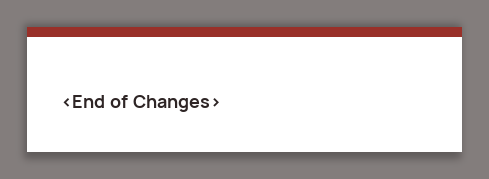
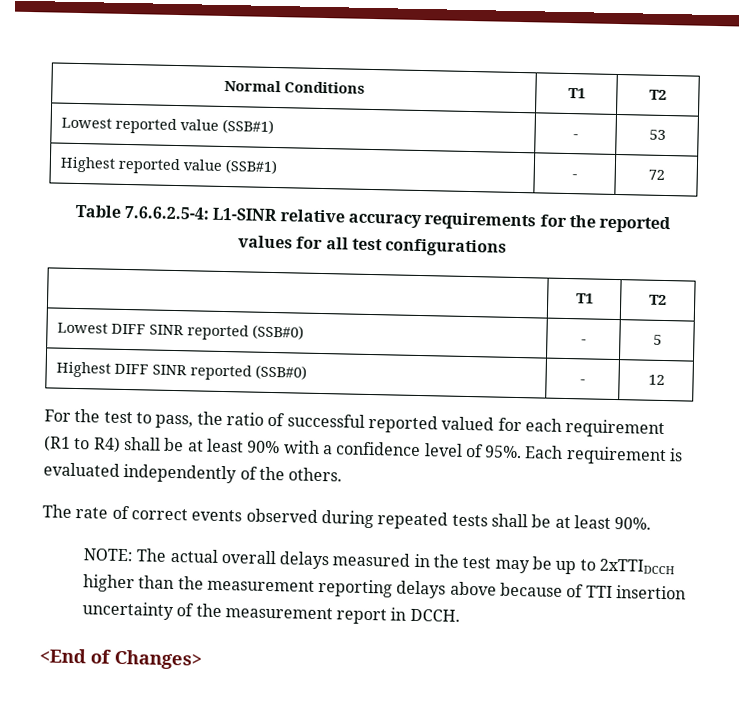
+ Normal Conditions | T1 | T2
+ Lowest reported value (SSB#1) | - | 53
+ Highest reported value (SSB#1) | - | 72
+ Table 7.6.6.2.5-4: L1-SINR relative accuracy requirements for the reported values for all test configurations
+ | T1 | T2
+ Lowest DIFF SINR reported (SSB#0) | - | 5
+ Highest DIFF SINR reported (SSB#0) | - | 12
+ For the test to pass, the ratio of successful reported valued for each requirement (R1 to R4) shall be at least 90% with a confidence level of 95%. Each requirement is evaluated independently of the others.
+ The rate of correct events observed during repeated tests shall be at least 90%.
+ NOTE: The actual overall delays measured in the test may be up to 2xTTIDCCH higher than the measurement reporting delays above because of TTI insertion uncertainty of the measurement report in DCCH.

